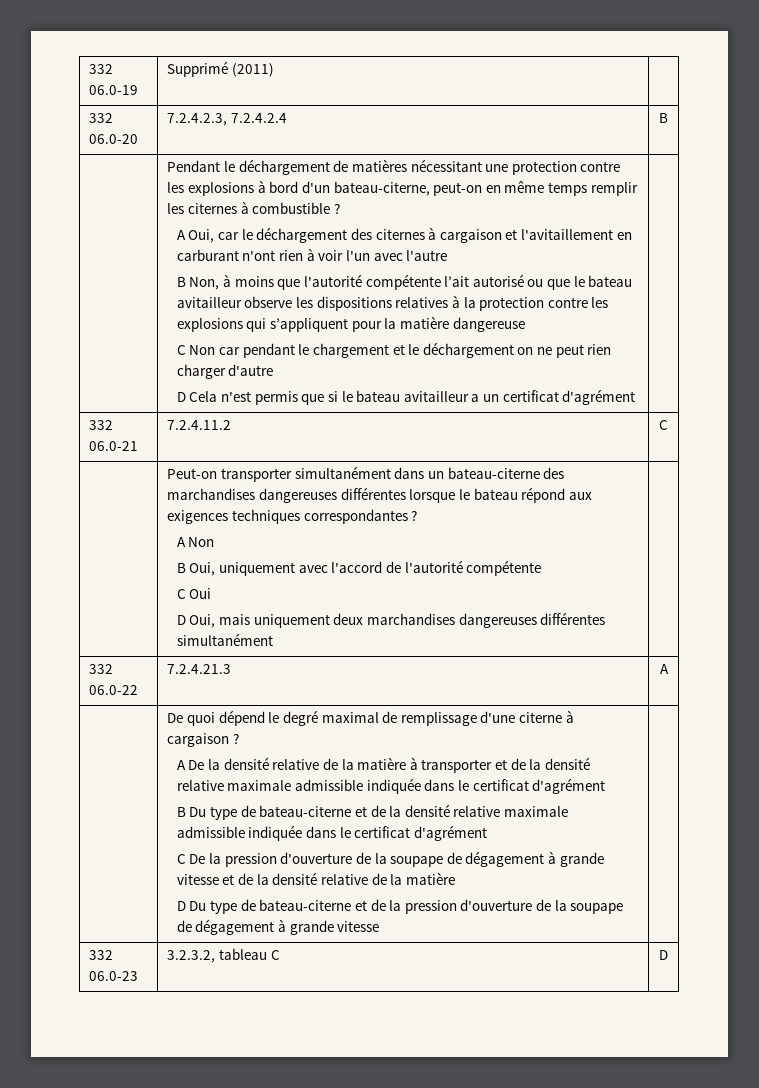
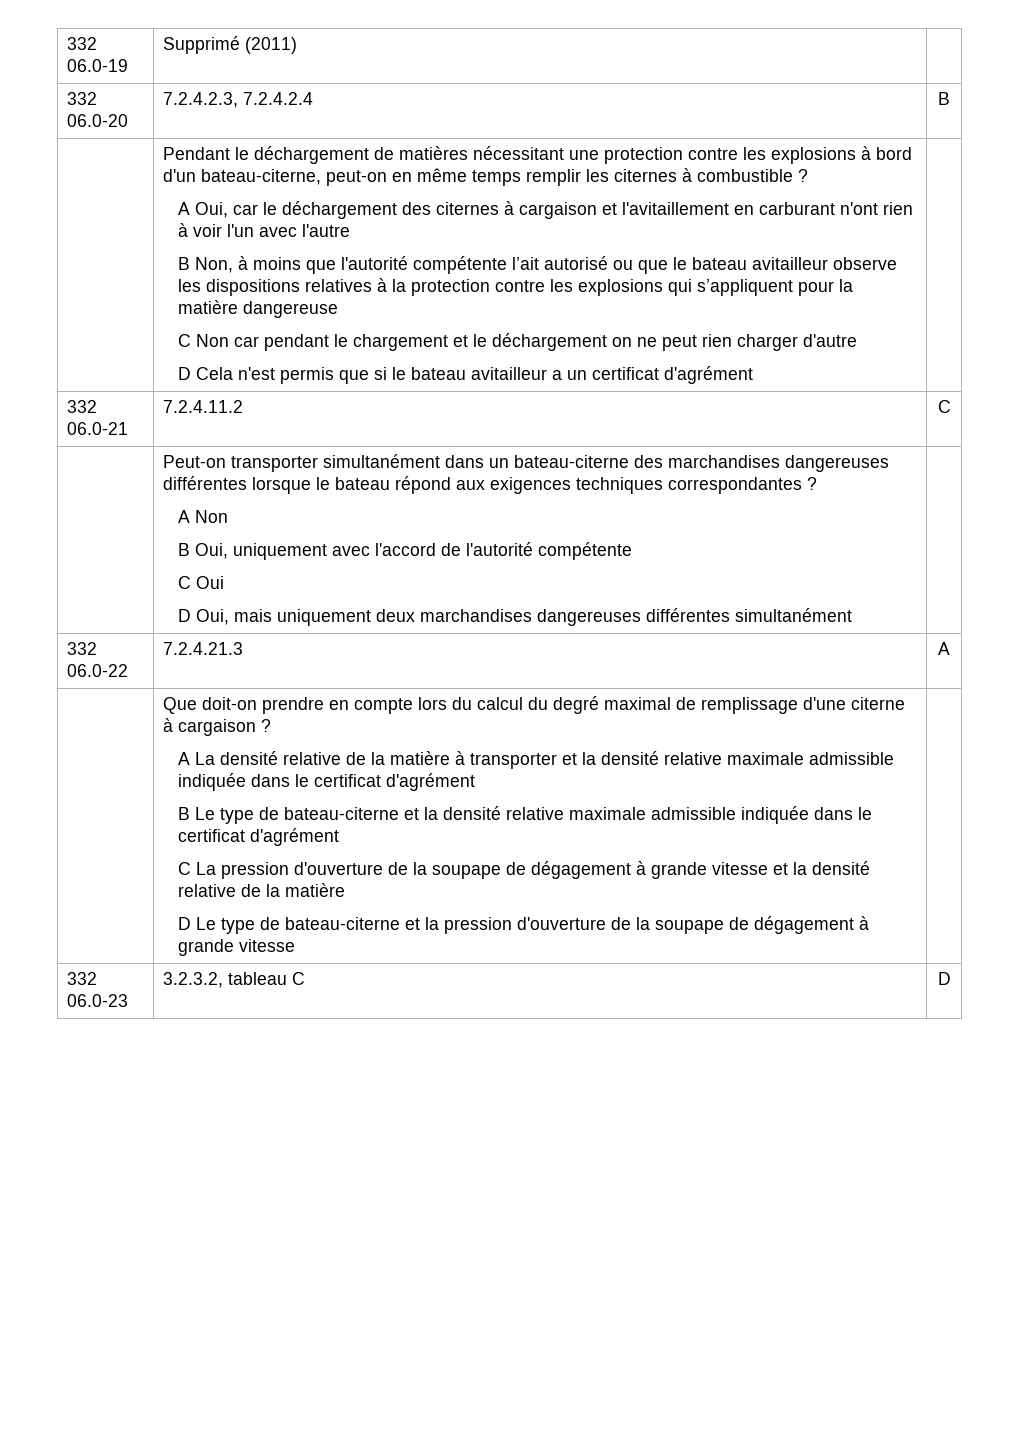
- De quoi dépend le degré maximal de remplissage d'une citerne à cargaison ?
+ Que doit-on prendre en compte lors du calcul du degré maximal de remplissage d'une citerne à cargaison ?
- A De la densité relative de la matière à transporter et de la densité relative maximale admissible indiquée dans le certificat d'agrément
+ A La densité relative de la matière à transporter et la densité relative maximale admissible indiquée dans le certificat d'agrément
- B Du type de bateau-citerne et de la densité relative maximale admissible indiquée dans le certificat d'agrément
+ B Le type de bateau-citerne et la densité relative maximale admissible indiquée dans le certificat d'agrément
- C De la pression d'ouverture de la soupape de dégagement à grande vitesse et de la densité relative de la matière
+ C La pression d'ouverture de la soupape de dégagement à grande vitesse et la densité relative de la matière
- D Du type de bateau-citerne et de la pression d'ouverture de la soupape de dégagement à grande vitesse
+ D Le type de bateau-citerne et la pression d'ouverture de la soupape de dégagement à grande vitesse

